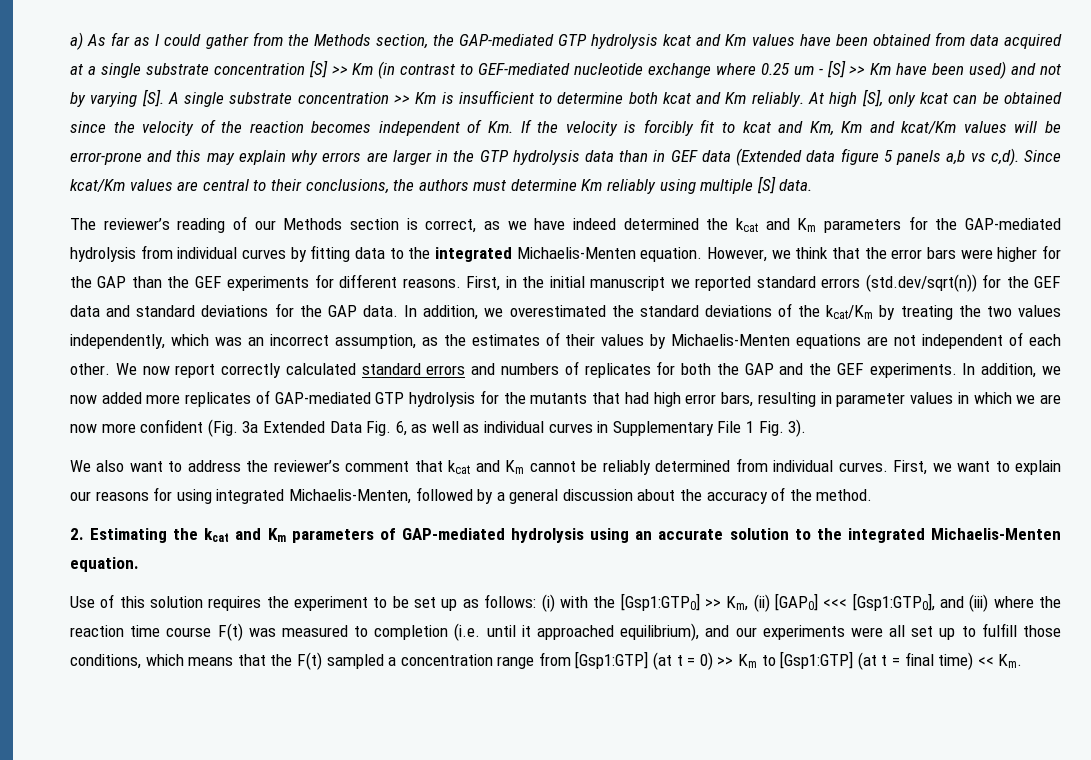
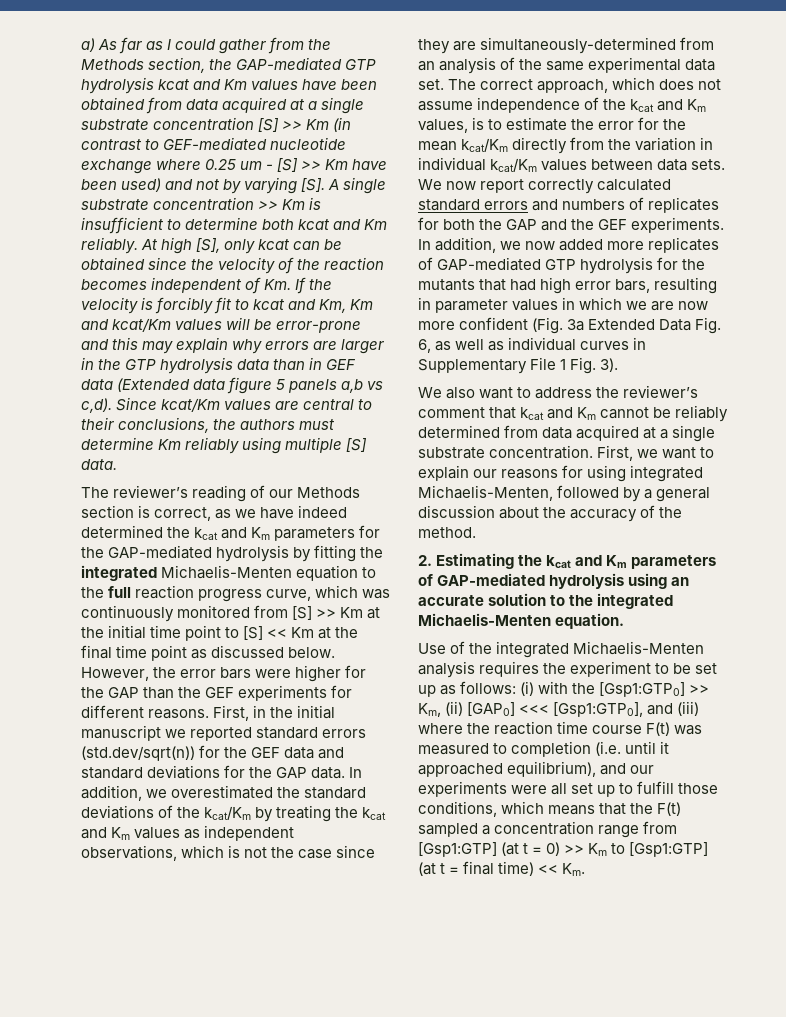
- The reviewer’s reading of our Methods section is correct, as we have indeed determined the kcat and Km parameters for the GAP-mediated hydrolysis from individual curves by fitting data to the integrated Michaelis-Menten equation. However, we think that the error bars were higher for the GAP than the GEF experiments for different reasons.
+ The reviewer’s reading of our Methods section is correct, as we have indeed determined the kcat and Km parameters for the GAP-mediated hydrolysis by fitting the integrated Michaelis-Menten equation to the full reaction progress curve, which was continuously monitored from [S] >> Km at the initial time point to [S] << Km at the final time point as discussed below. However, the error bars were higher for the GAP than the GEF experiments for different reasons.
- In addition, we overestimated the standard deviations of the kcat/Km by treating the two values independently, which was an incorrect assumption, as the estimates of their values by Michaelis-Menten equations are not independent of each other.
+ In addition, we overestimated the standard deviations of the kcat/Km by treating the kcat and Km values as independent observations, which is not the case since they are simultaneously-determined from an analysis of the same experimental data set. The correct approach, which does not assume independence of the kcat and Km values, is to estimate the error for the mean kcat/Km directly from the variation in individual kcat/Km values between data sets.
- We also want to address the reviewer’s comment that kcat and Km cannot be reliably determined from individual curves.
+ We also want to address the reviewer’s comment that kcat and Km cannot be reliably determined from data acquired at a single substrate concentration.
- Use of this solution requires the experiment to be set up as follows:
+ Use of the integrated Michaelis-Menten analysis requires the experiment to be set up as follows:

